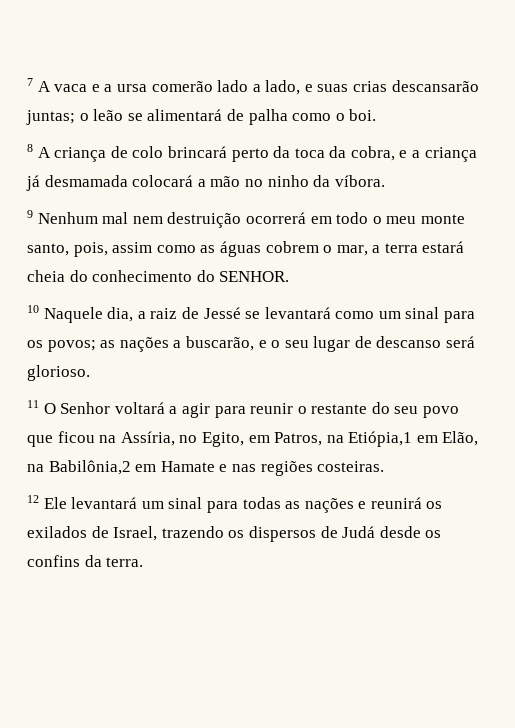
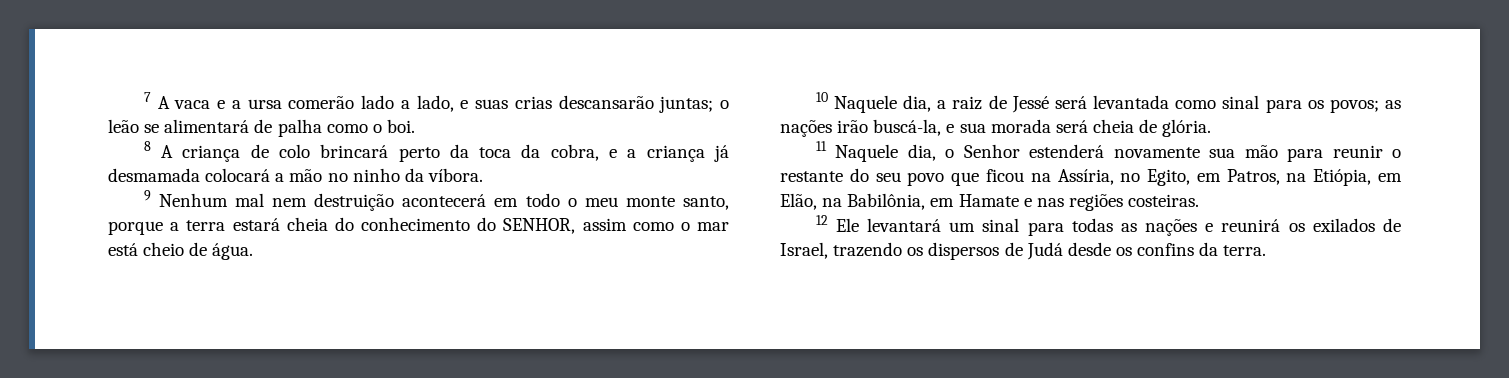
- 9 Nenhum mal nem destruição ocorrerá em todo o meu monte santo, pois, assim como as águas cobrem o mar, a terra estará cheia do conhecimento do SENHOR.
+ 9 Nenhum mal nem destruição acontecerá em todo o meu monte santo, porque a terra estará cheia do conhecimento do SENHOR, assim como o mar está cheio de água.
- 10 Naquele dia, a raiz de Jessé se levantará como um sinal para os povos; as nações a buscarão, e o seu lugar de descanso será glorioso.
- 11 O Senhor voltará a agir para reunir o restante do seu povo que ficou na Assíria, no Egito, em Patros, na Etiópia,1 em Elão, na Babilônia,2 em Hamate e nas regiões costeiras.
+ 10 Naquele dia, a raiz de Jessé será levantada como sinal para os povos; as nações irão buscá-la, e sua morada será cheia de glória.
+ 11 Naquele dia, o Senhor estenderá novamente sua mão para reunir o restante do seu povo que ficou na Assíria, no Egito, em Patros, na Etiópia, em Elão, na Babilônia, em Hamate e nas regiões costeiras.

